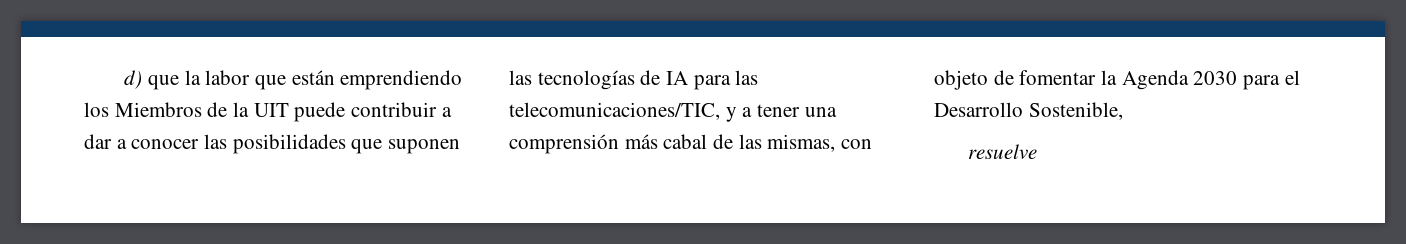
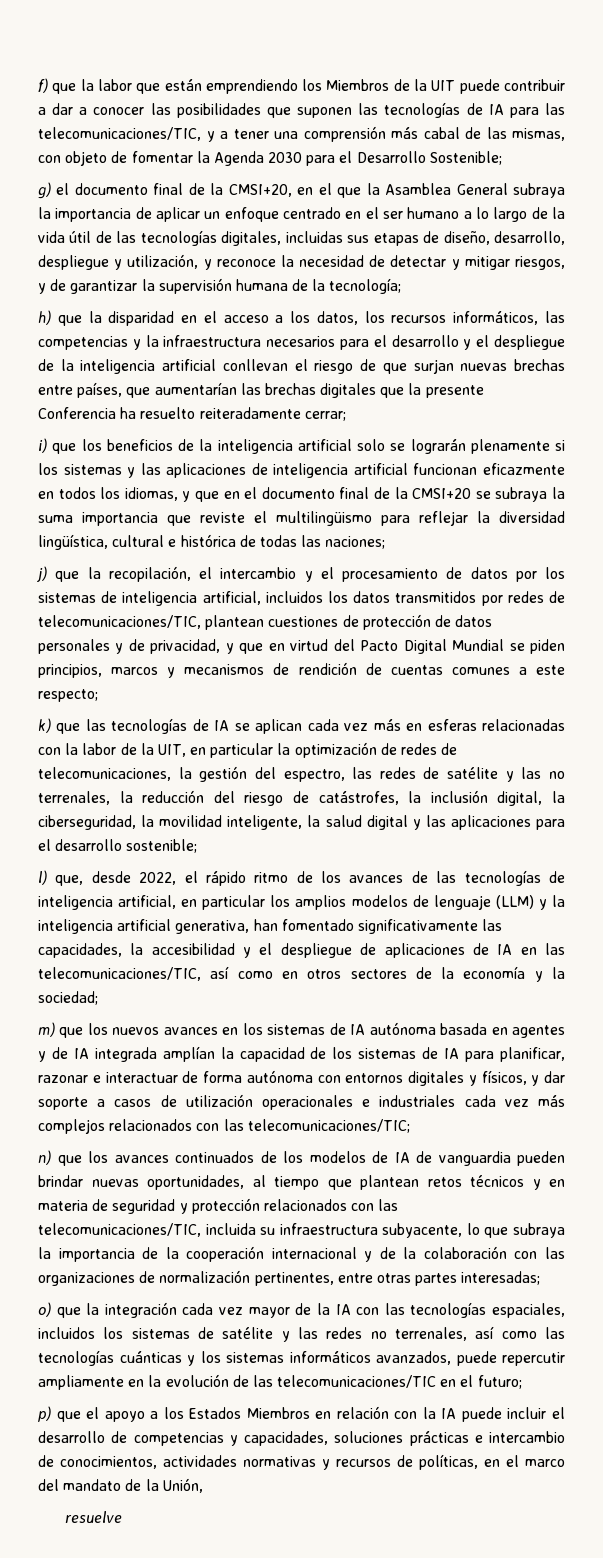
- d) que la labor que están emprendiendo los Miembros de la UIT puede contribuir a dar a conocer las posibilidades que suponen las tecnologías de IA para las telecomunicaciones/TIC, y a tener una comprensión más cabal de las mismas, con objeto de fomentar la Agenda 2030 para el Desarrollo Sostenible,
+ f) que la labor que están emprendiendo los Miembros de la UIT puede contribuir a dar a conocer las posibilidades que suponen las tecnologías de IA para las telecomunicaciones/TIC, y a tener una comprensión más cabal de las mismas, con objeto de fomentar la Agenda 2030 para el Desarrollo Sostenible;
+ g) el documento final de la CMSI+20, en el que la Asamblea General subraya la importancia de aplicar un enfoque centrado en el ser humano a lo largo de la vida útil de las tecnologías digitales, incluidas sus etapas de diseño, desarrollo, despliegue y utilización, y reconoce la necesidad de detectar y mitigar riesgos, y de garantizar la supervisión humana de la tecnología;
+ h) que la disparidad en el acceso a los datos, los recursos informáticos, las competencias y la infraestructura necesarios para el desarrollo y el despliegue de la inteligencia artificial conllevan el riesgo de que surjan nuevas brechas entre países, que aumentarían las brechas digitales que la presente Conferencia ha resuelto reiteradamente cerrar;
+ i) que los beneficios de la inteligencia artificial solo se lograrán plenamente si los sistemas y las aplicaciones de inteligencia artificial funcionan eficazmente en todos los idiomas, y que en el documento final de la CMSI+20 se subraya la suma importancia que reviste el multilingüismo para reflejar la diversidad lingüística, cultural e histórica de todas las naciones;
+ j) que la recopilación, el intercambio y el procesamiento de datos por los sistemas de inteligencia artificial, incluidos los datos transmitidos por redes de telecomunicaciones/TIC, plantean cuestiones de protección de datos personales y de privacidad, y que en virtud del Pacto Digital Mundial se piden principios, marcos y mecanismos de rendición de cuentas comunes a este respecto;
+ k) que las tecnologías de IA se aplican cada vez más en esferas relacionadas con la labor de la UIT, en particular la optimización de redes de telecomunicaciones, la gestión del espectro, las redes de satélite y las no terrenales, la reducción del riesgo de catástrofes, la inclusión digital, la ciberseguridad, la movilidad inteligente, la salud digital y las aplicaciones para el desarrollo sostenible;
+ l) que, desde 2022, el rápido ritmo de los avances de las tecnologías de inteligencia artificial, en particular los amplios modelos de lenguaje (LLM) y la inteligencia artificial generativa, han fomentado significativamente las capacidades, la accesibilidad y el despliegue de aplicaciones de IA en las telecomunicaciones/TIC, así como en otros sectores de la economía y la sociedad;
+ m) que los nuevos avances en los sistemas de IA autónoma basada en agentes y de IA integrada amplían la capacidad de los sistemas de IA para planificar, razonar e interactuar de forma autónoma con entornos digitales y físicos, y dar soporte a casos de utilización operacionales e industriales cada vez más complejos relacionados con las telecomunicaciones/TIC;
+ n) que los avances continuados de los modelos de IA de vanguardia pueden brindar nuevas oportunidades, al tiempo que plantean retos técnicos y en materia de seguridad y protección relacionados con las telecomunicaciones/TIC, incluida su infraestructura subyacente, lo que subraya la importancia de la cooperación internacional y de la colaboración con las organizaciones de normalización pertinentes, entre otras partes interesadas;
+ o) que la integración cada vez mayor de la IA con las tecnologías espaciales, incluidos los sistemas de satélite y las redes no terrenales, así como las tecnologías cuánticas y los sistemas informáticos avanzados, puede repercutir ampliamente en la evolución de las telecomunicaciones/TIC en el futuro;
+ p) que el apoyo a los Estados Miembros en relación con la IA puede incluir el desarrollo de competencias y capacidades, soluciones prácticas e intercambio de conocimientos, actividades normativas y recursos de políticas, en el marco del mandato de la Unión,

